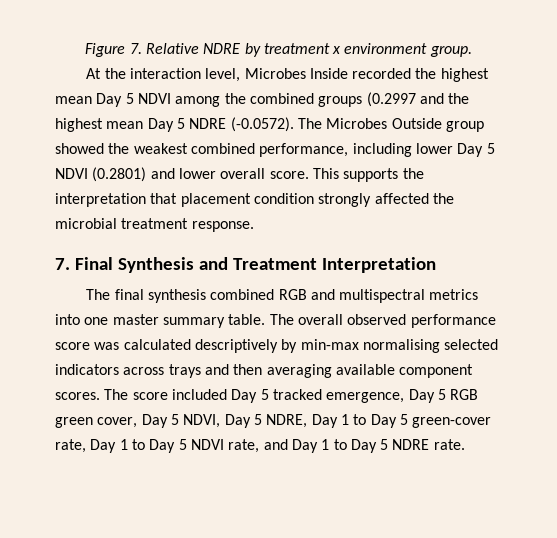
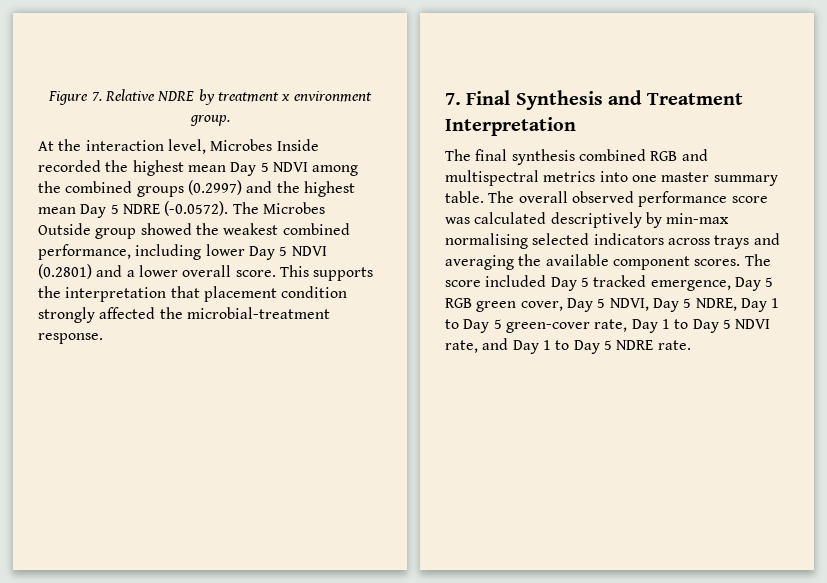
- At the interaction level, Microbes Inside recorded the highest mean Day 5 NDVI among the combined groups (0.2997 and the highest mean Day 5 NDRE (-0.0572). The Microbes Outside group showed the weakest combined performance, including lower Day 5 NDVI (0.2801) and lower overall score.
+ At the interaction level, Microbes Inside recorded the highest mean Day 5 NDVI among the combined groups (0.2997) and the highest mean Day 5 NDRE (-0.0572). The Microbes Outside group showed the weakest combined performance, including lower Day 5 NDVI (0.2801) and a lower overall score.
- This supports the interpretation that placement condition strongly affected the microbial treatment response.
+ This supports the interpretation that placement condition strongly affected the microbial-treatment response.
- The overall observed performance score was calculated descriptively by min-max normalising selected indicators across trays and then averaging available component scores.
+ The overall observed performance score was calculated descriptively by min-max normalising selected indicators across trays and averaging the available component scores.

